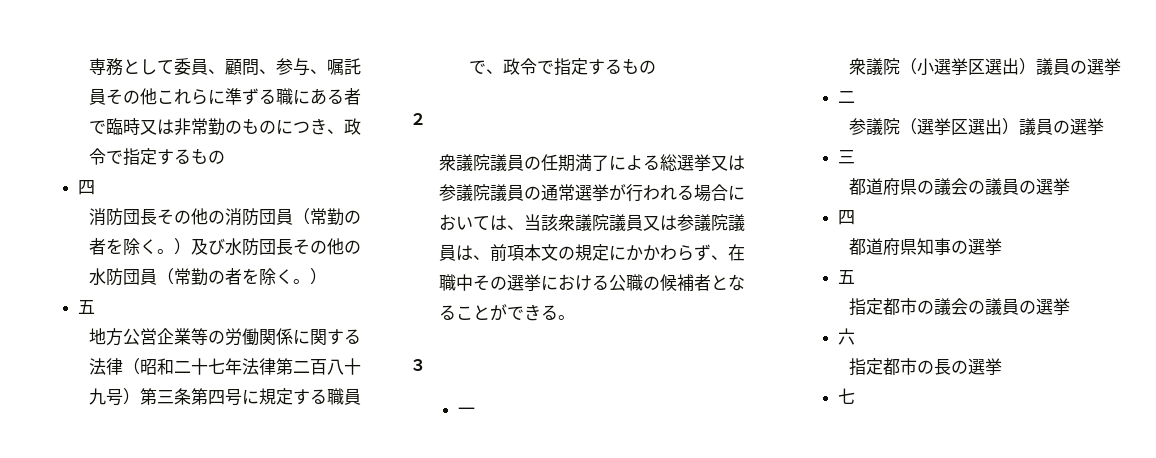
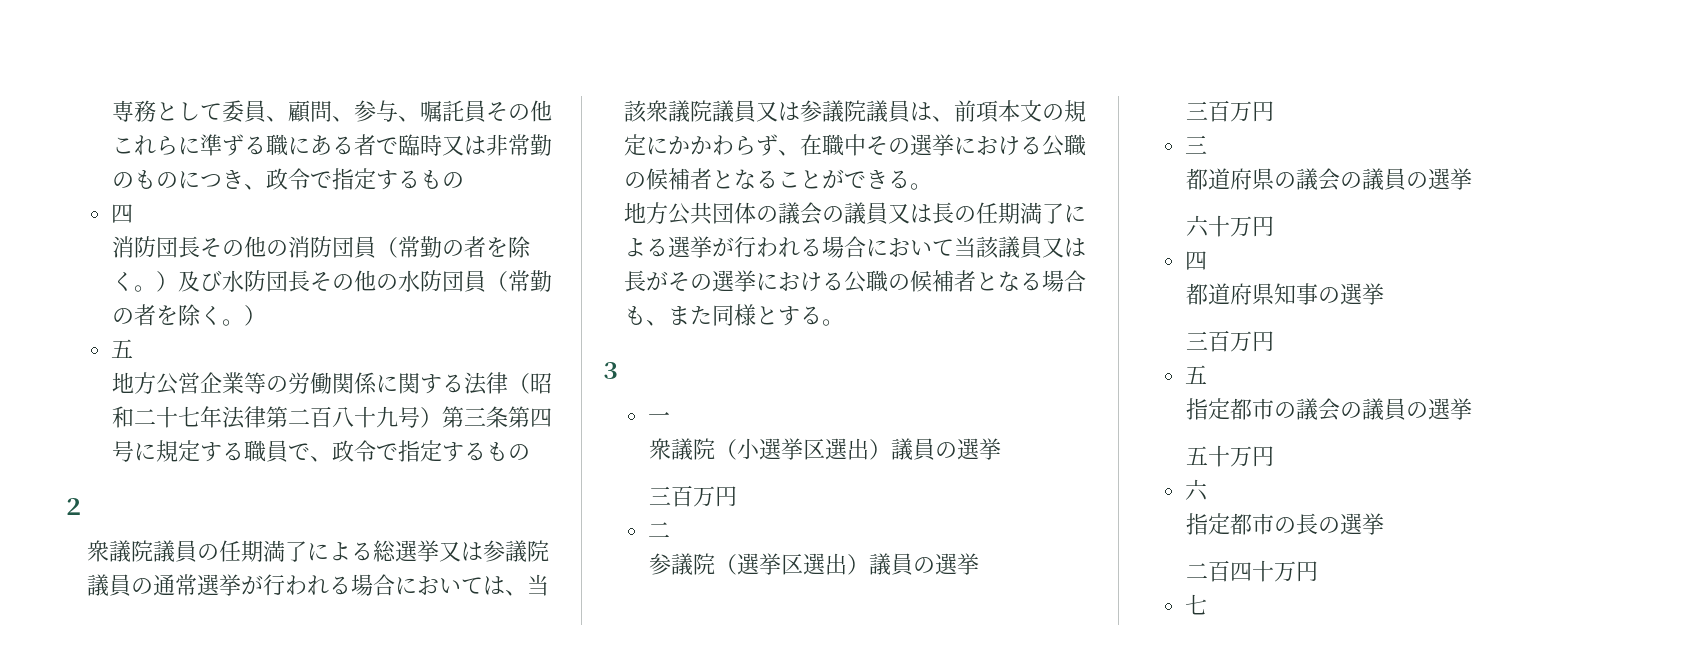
+ 地方公共団体の議会の議員又は長の任期満了による選挙が行われる場合において当該議員又は長がその選挙における公職の候補者となる場合も、また同様とする。
  衆議院（小選挙区選出）議員の選挙
+ 三百万円
  参議院（選挙区選出）議員の選挙
+ 三百万円
+ 六十万円
  都道府県知事の選挙
+ 三百万円
+ 五十万円
+ 二百四十万円

